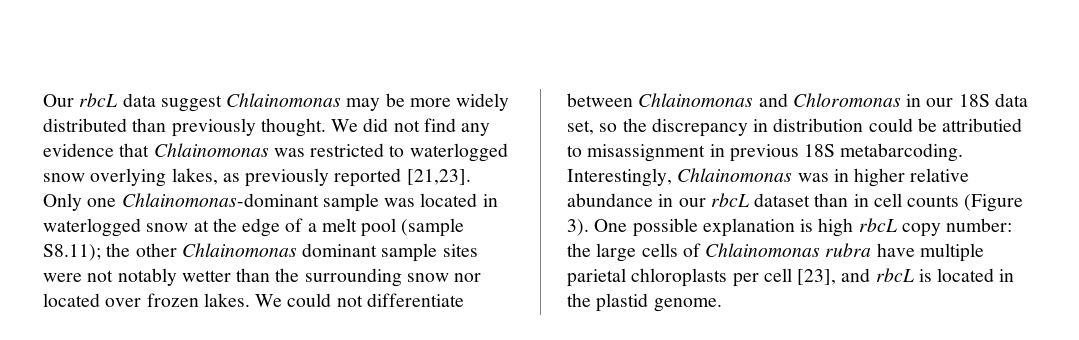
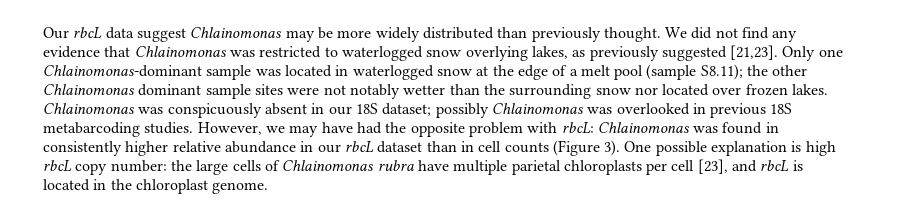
- We did not find any evidence that Chlainomonas was restricted to waterlogged snow overlying lakes, as previously reported [21,23].
+ We did not find any evidence that Chlainomonas was restricted to waterlogged snow overlying lakes, as previously suggested [21,23].
- We could not differentiate between Chlainomonas and Chloromonas in our 18S data set, so the discrepancy in distribution could be attributied to misassignment in previous 18S metabarcoding. Interestingly, Chlainomonas was in higher relative abundance in our rbcL dataset than in cell counts (Figure 3).
+ Chlainomonas was conspicuously absent in our 18S dataset; possibly Chlainomonas was overlooked in previous 18S metabarcoding studies. However, we may have had the opposite problem with rbcL: Chlainomonas was found in consistently higher relative abundance in our rbcL dataset than in cell counts (Figure 3).
- One possible explanation is high rbcL copy number: the large cells of Chlainomonas rubra have multiple parietal chloroplasts per cell [23], and rbcL is located in the plastid genome.
+ One possible explanation is high rbcL copy number: the large cells of Chlainomonas rubra have multiple parietal chloroplasts per cell [23], and rbcL is located in the chloroplast genome.

